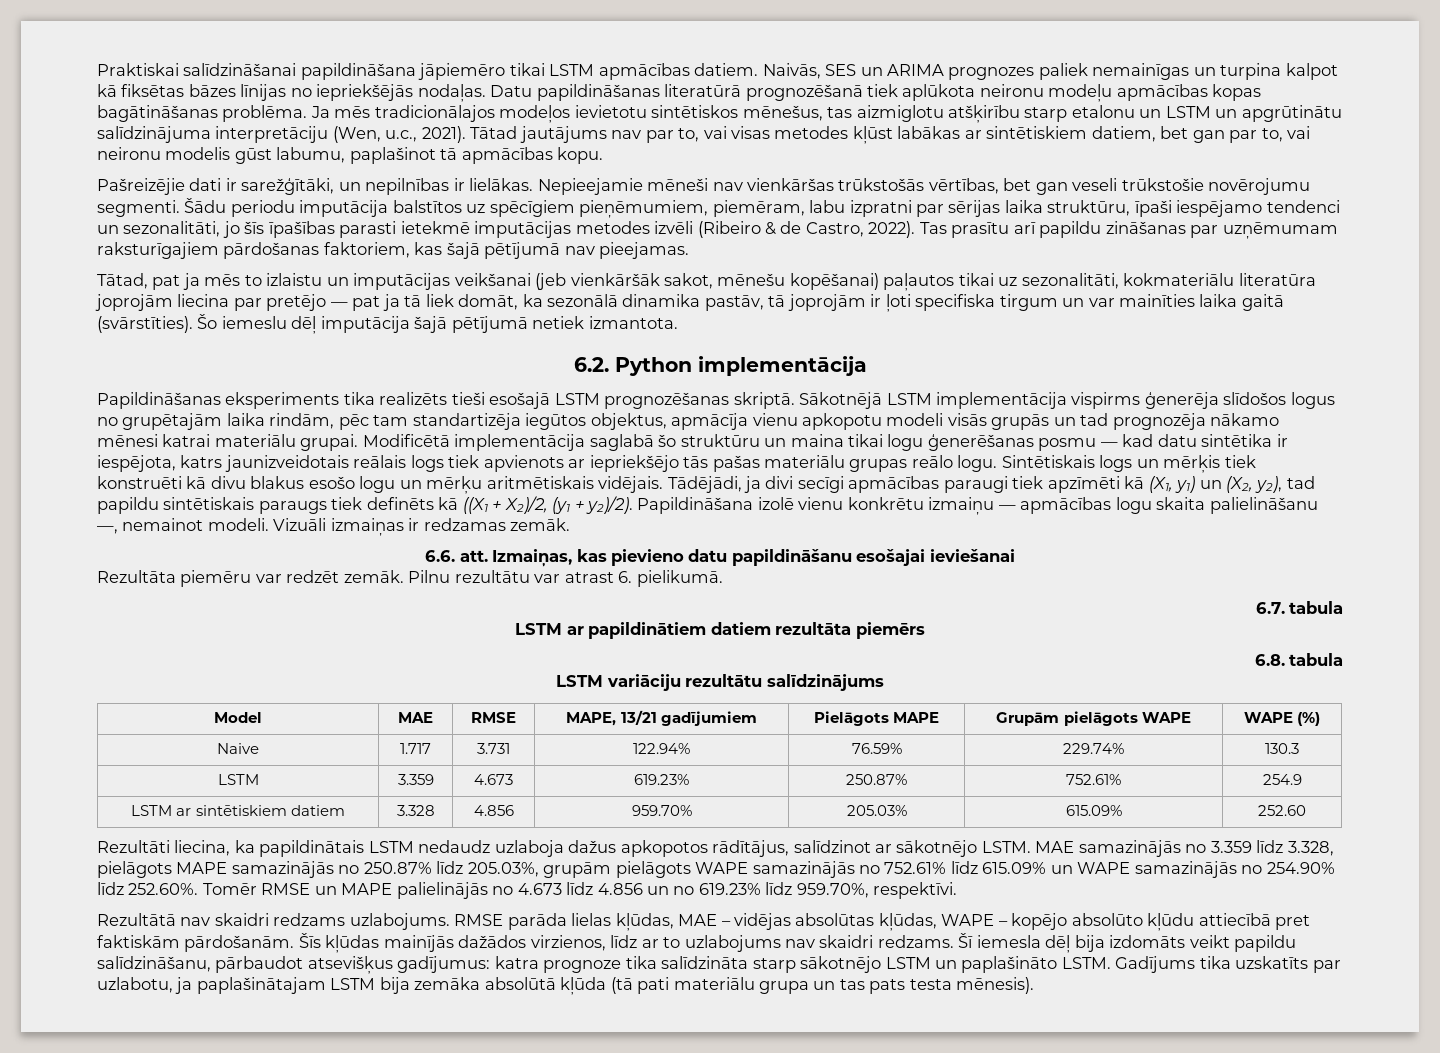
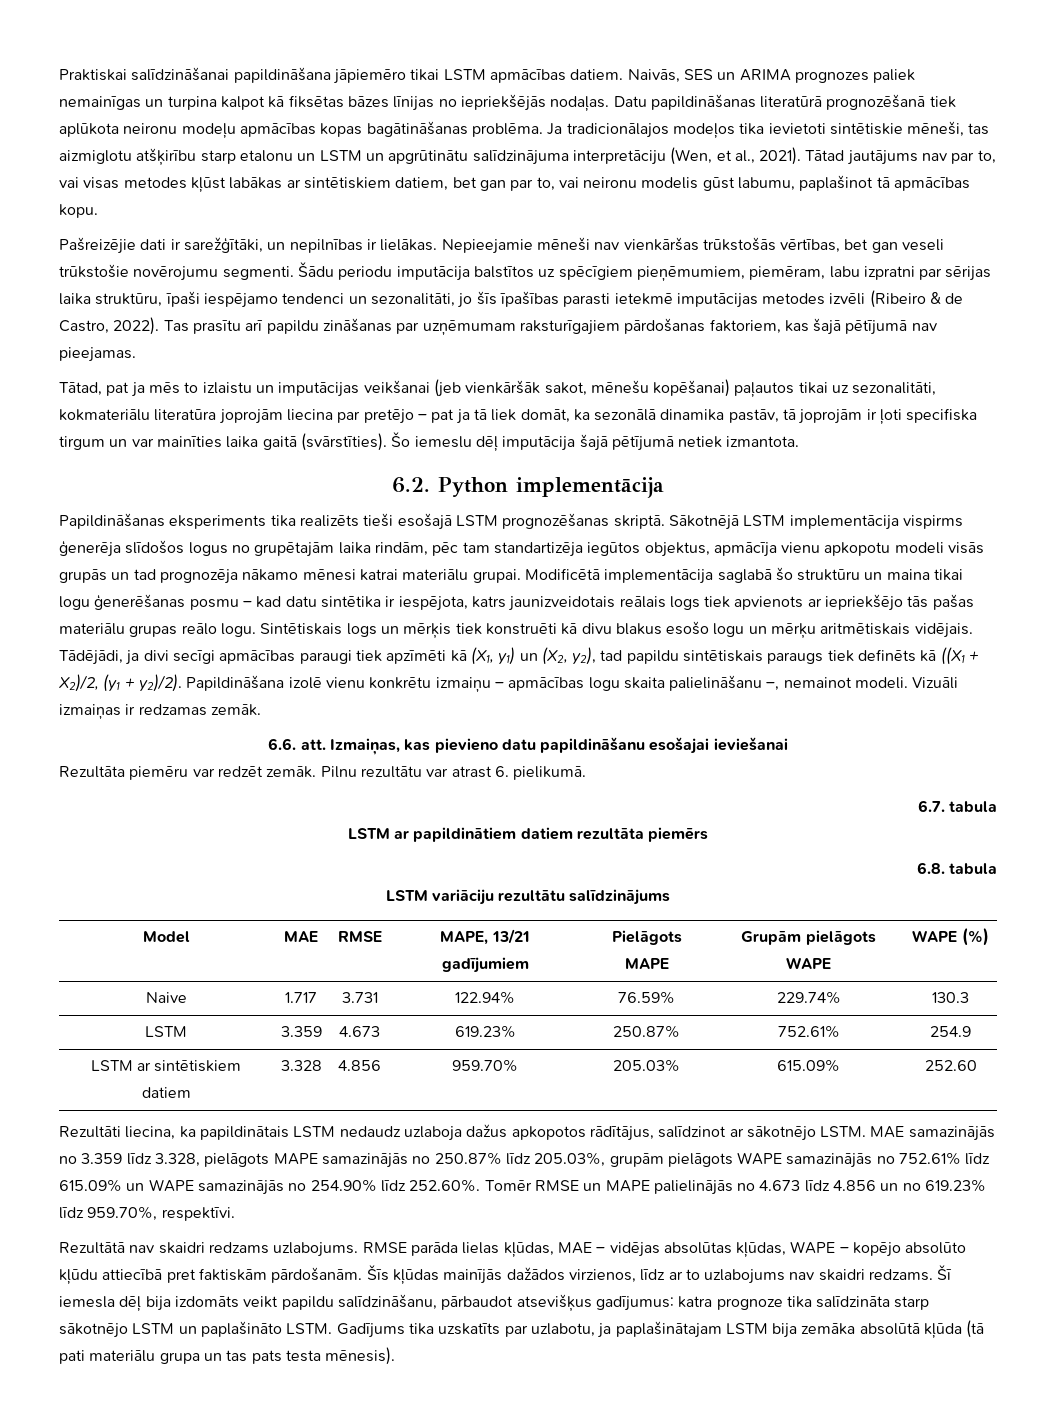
- Ja mēs tradicionālajos modeļos ievietotu sintētiskos mēnešus, tas aizmiglotu atšķirību starp etalonu un LSTM un apgrūtinātu salīdzinājuma interpretāciju (Wen, u.c., 2021).
+ Ja tradicionālajos modeļos tika ievietoti sintētiskie mēneši, tas aizmiglotu atšķirību starp etalonu un LSTM un apgrūtinātu salīdzinājuma interpretāciju (Wen, et al., 2021).
- Tātad, pat ja mēs to izlaistu un imputācijas veikšanai (jeb vienkāršāk sakot, mēnešu kopēšanai) paļautos tikai uz sezonalitāti, kokmateriālu literatūra joprojām liecina par pretējo — pat ja tā liek domāt, ka sezonālā dinamika pastāv, tā joprojām ir ļoti specifiska tirgum un var mainīties laika gaitā (svārstīties).
+ Tātad, pat ja mēs to izlaistu un imputācijas veikšanai (jeb vienkāršāk sakot, mēnešu kopēšanai) paļautos tikai uz sezonalitāti, kokmateriālu literatūra joprojām liecina par pretējo – pat ja tā liek domāt, ka sezonālā dinamika pastāv, tā joprojām ir ļoti specifiska tirgum un var mainīties laika gaitā (svārstīties).
- Modificētā implementācija saglabā šo struktūru un maina tikai logu ģenerēšanas posmu — kad datu sintētika ir iespējota, katrs jaunizveidotais reālais logs tiek apvienots ar iepriekšējo tās pašas materiālu grupas reālo logu.
+ Modificētā implementācija saglabā šo struktūru un maina tikai logu ģenerēšanas posmu – kad datu sintētika ir iespējota, katrs jaunizveidotais reālais logs tiek apvienots ar iepriekšējo tās pašas materiālu grupas reālo logu.
- Papildināšana izolē vienu konkrētu izmaiņu — apmācības logu skaita palielināšanu —, nemainot modeli.
+ Papildināšana izolē vienu konkrētu izmaiņu – apmācības logu skaita palielināšanu –, nemainot modeli.

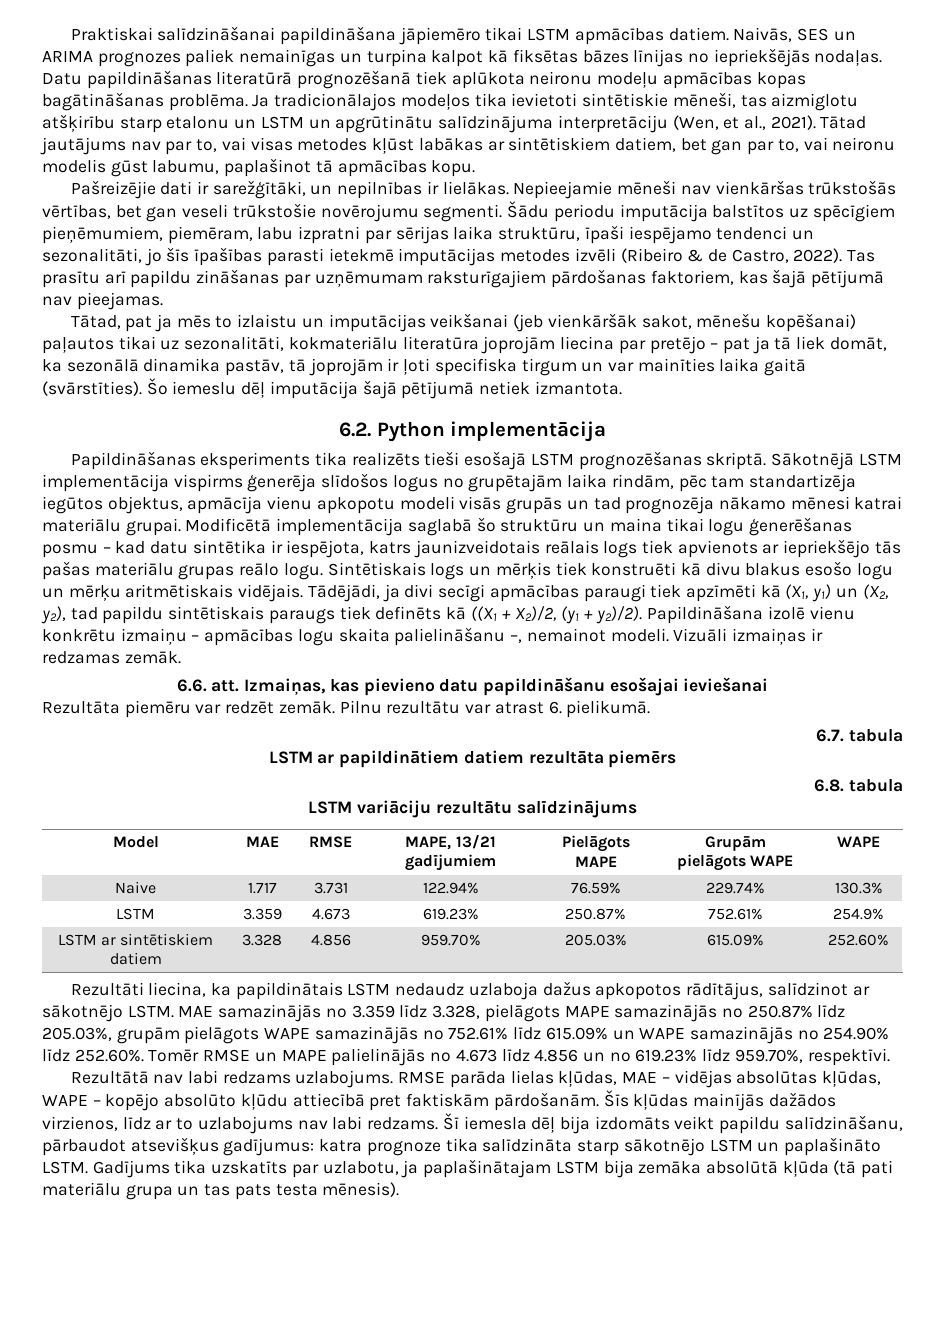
- Model | MAE | RMSE | MAPE, 13/21 gadījumiem | Pielāgots MAPE | Grupām pielāgots WAPE | WAPE (%)
+ Model | MAE | RMSE | MAPE, 13/21 gadījumiem | Pielāgots MAPE | Grupām pielāgots WAPE | WAPE
- Naive | 1.717 | 3.731 | 122.94% | 76.59% | 229.74% | 130.3
+ Naive | 1.717 | 3.731 | 122.94% | 76.59% | 229.74% | 130.3%
- LSTM | 3.359 | 4.673 | 619.23% | 250.87% | 752.61% | 254.9
+ LSTM | 3.359 | 4.673 | 619.23% | 250.87% | 752.61% | 254.9%
- LSTM ar sintētiskiem datiem | 3.328 | 4.856 | 959.70% | 205.03% | 615.09% | 252.60
+ LSTM ar sintētiskiem datiem | 3.328 | 4.856 | 959.70% | 205.03% | 615.09% | 252.60%
- Rezultātā nav skaidri redzams uzlabojums.
+ Rezultātā nav labi redzams uzlabojums.
- Šīs kļūdas mainījās dažādos virzienos, līdz ar to uzlabojums nav skaidri redzams.
+ Šīs kļūdas mainījās dažādos virzienos, līdz ar to uzlabojums nav labi redzams.

